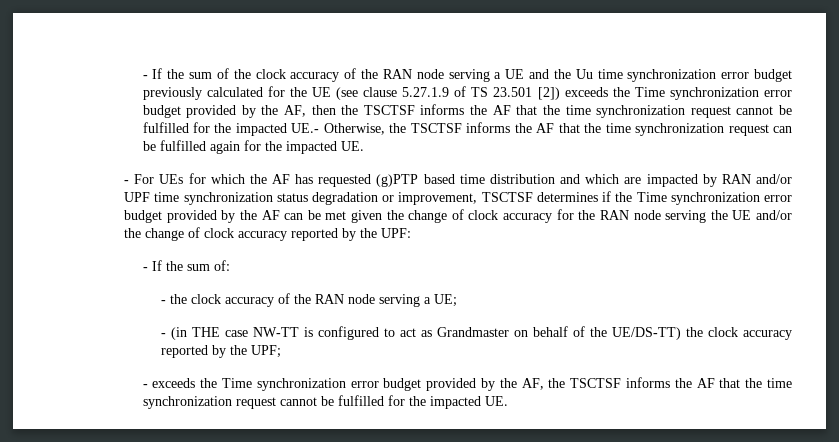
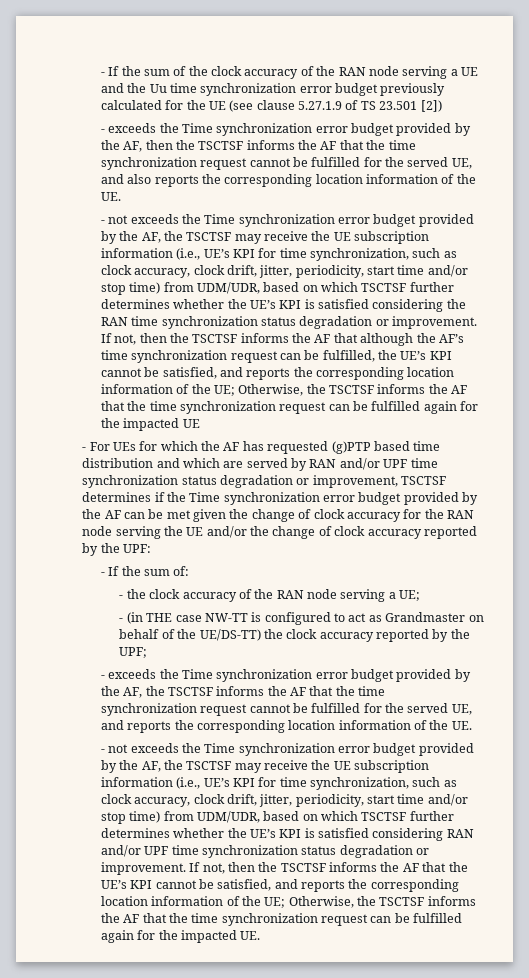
- - If the sum of the clock accuracy of the RAN node serving a UE and the Uu time synchronization error budget previously calculated for the UE (see clause 5.27.1.9 of TS 23.501 [2]) exceeds the Time synchronization error budget provided by the AF, then the TSCTSF informs the AF that the time synchronization request cannot be fulfilled for the impacted UE.- Otherwise, the TSCTSF informs the AF that the time synchronization request can be fulfilled again for the impacted UE.
+ - If the sum of the clock accuracy of the RAN node serving a UE and the Uu time synchronization error budget previously calculated for the UE (see clause 5.27.1.9 of TS 23.501 [2])
+ - exceeds the Time synchronization error budget provided by the AF, then the TSCTSF informs the AF that the time synchronization request cannot be fulfilled for the served UE, and also reports the corresponding location information of the UE.
+ - not exceeds the Time synchronization error budget provided by the AF, the TSCTSF may receive the UE subscription information (i.e., UE’s KPI for time synchronization, such as clock accuracy, clock drift, jitter, periodicity, start time and/or stop time) from UDM/UDR, based on which TSCTSF further determines whether the UE’s KPI is satisfied considering the RAN time synchronization status degradation or improvement. If not, then the TSCTSF informs the AF that although the AF’s time synchronization request can be fulfilled, the UE’s KPI cannot be satisfied, and reports the corresponding location information of the UE; Otherwise, the TSCTSF informs the AF that the time synchronization request can be fulfilled again for the impacted UE
- - For UEs for which the AF has requested (g)PTP based time distribution and which are impacted by RAN and/or UPF time synchronization status degradation or improvement, TSCTSF determines if the Time synchronization error budget provided by the AF can be met given the change of clock accuracy for the RAN node serving the UE and/or the change of clock accuracy reported by the UPF:
+ - For UEs for which the AF has requested (g)PTP based time distribution and which are served by RAN and/or UPF time synchronization status degradation or improvement, TSCTSF determines if the Time synchronization error budget provided by the AF can be met given the change of clock accuracy for the RAN node serving the UE and/or the change of clock accuracy reported by the UPF:
- - exceeds the Time synchronization error budget provided by the AF, the TSCTSF informs the AF that the time synchronization request cannot be fulfilled for the impacted UE.
+ - exceeds the Time synchronization error budget provided by the AF, the TSCTSF informs the AF that the time synchronization request cannot be fulfilled for the served UE, and reports the corresponding location information of the UE.
+ - not exceeds the Time synchronization error budget provided by the AF, the TSCTSF may receive the UE subscription information (i.e., UE’s KPI for time synchronization, such as clock accuracy, clock drift, jitter, periodicity, start time and/or stop time) from UDM/UDR, based on which TSCTSF further determines whether the UE’s KPI is satisfied considering RAN and/or UPF time synchronization status degradation or improvement. If not, then the TSCTSF informs the AF that the UE’s KPI cannot be satisfied, and reports the corresponding location information of the UE; Otherwise, the TSCTSF informs the AF that the time synchronization request can be fulfilled again for the impacted UE.

